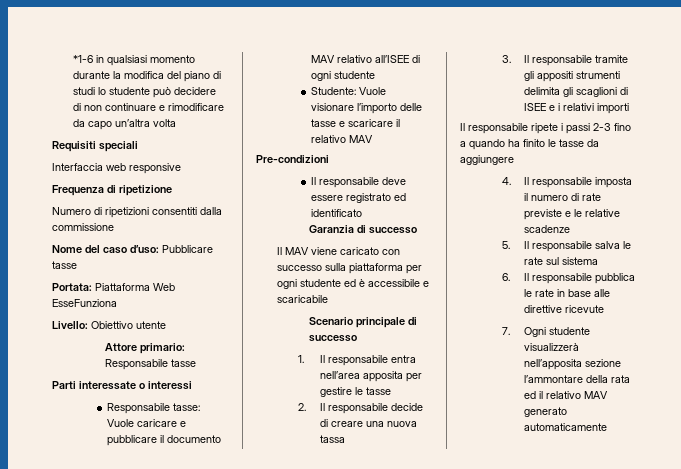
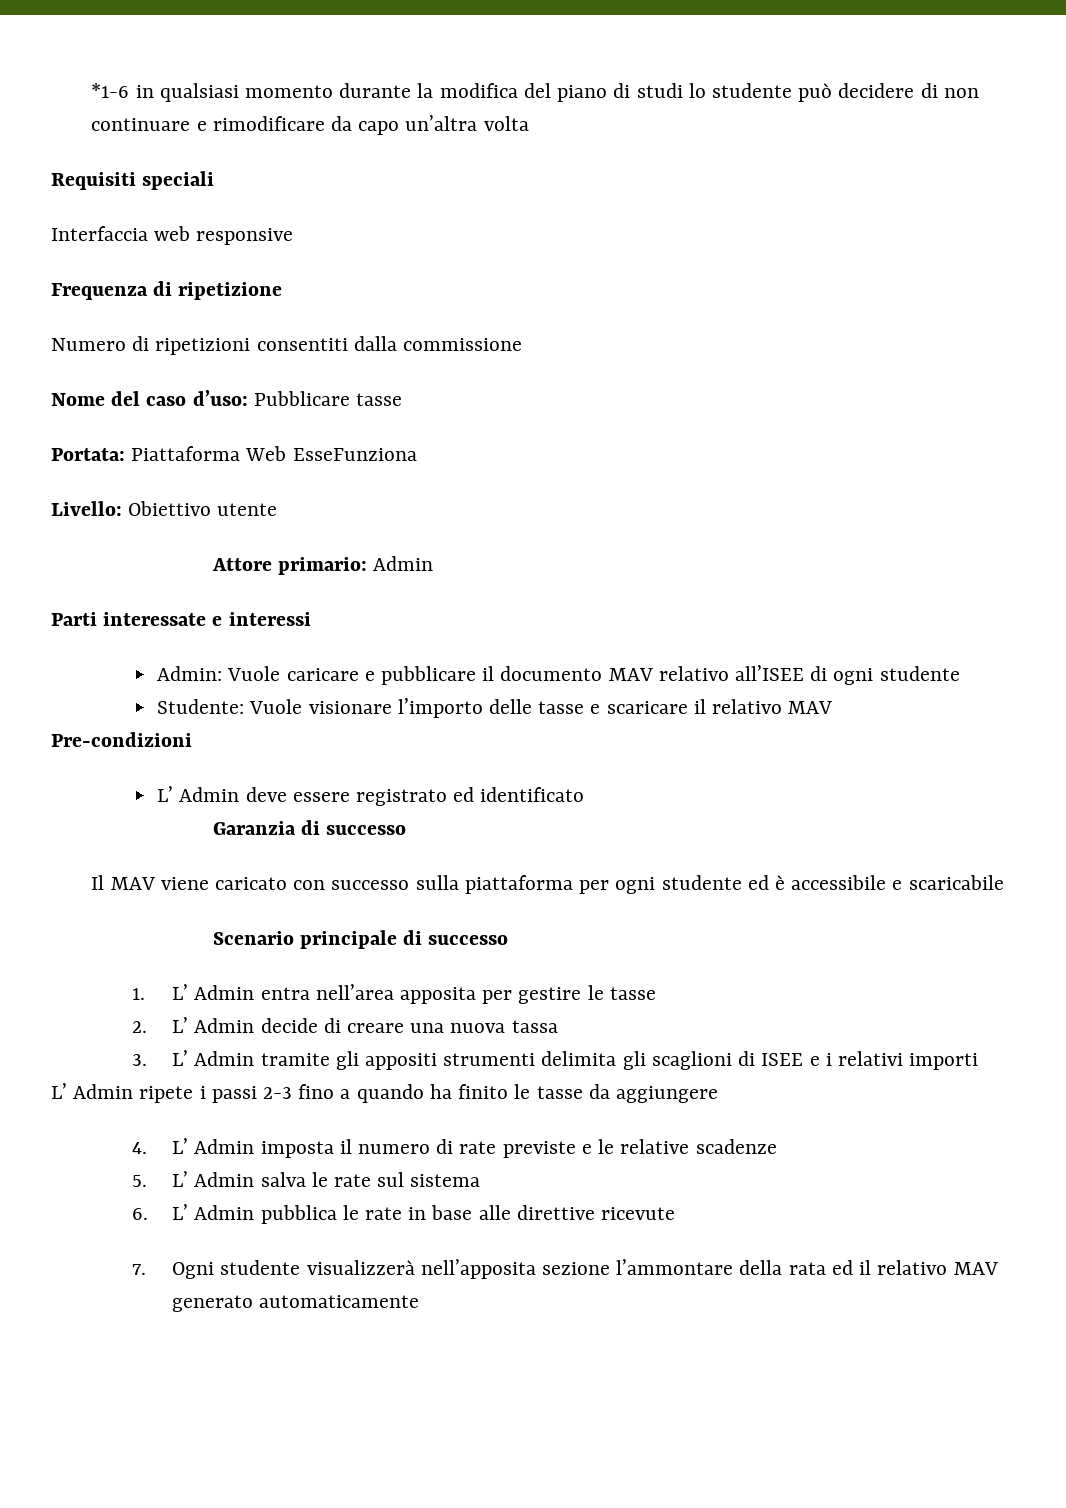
- Attore primario: Responsabile tasse
+ Attore primario: Admin
- Parti interessate o interessi
+ Parti interessate e interessi
- Responsabile tasse: Vuole caricare e pubblicare il documento MAV relativo all’ISEE di ogni studente
+ Admin: Vuole caricare e pubblicare il documento MAV relativo all’ISEE di ogni studente
- Il responsabile deve essere registrato ed identificato
+ L’ Admin deve essere registrato ed identificato
- 1. Il responsabile entra nell’area apposita per gestire le tasse
+ 1. L’ Admin entra nell’area apposita per gestire le tasse
- 2. Il responsabile decide di creare una nuova tassa
+ 2. L’ Admin decide di creare una nuova tassa
- 3. Il responsabile tramite gli appositi strumenti delimita gli scaglioni di ISEE e i relativi importi
+ 3. L’ Admin tramite gli appositi strumenti delimita gli scaglioni di ISEE e i relativi importi
- Il responsabile ripete i passi 2-3 fino a quando ha finito le tasse da aggiungere
+ L’ Admin ripete i passi 2-3 fino a quando ha finito le tasse da aggiungere
- 4. Il responsabile imposta il numero di rate previste e le relative scadenze
+ 4. L’ Admin imposta il numero di rate previste e le relative scadenze
- 5. Il responsabile salva le rate sul sistema
+ 5. L’ Admin salva le rate sul sistema
- 6. Il responsabile pubblica le rate in base alle direttive ricevute
+ 6. L’ Admin pubblica le rate in base alle direttive ricevute

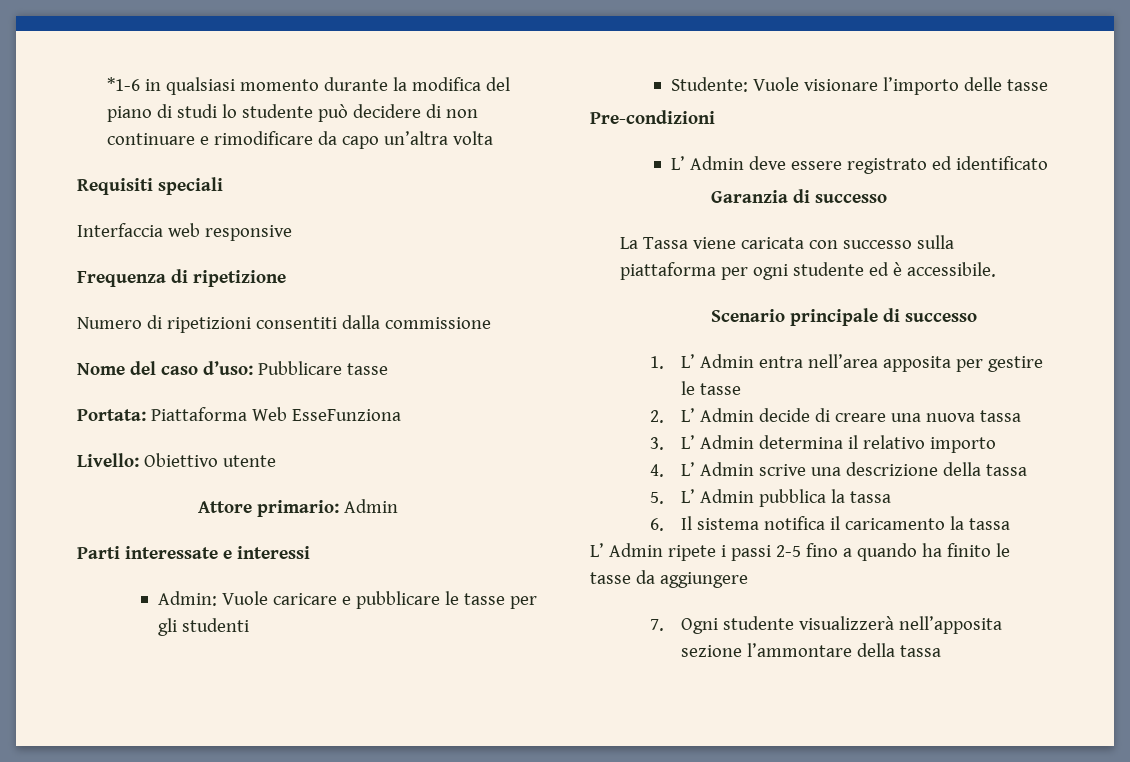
- Admin: Vuole caricare e pubblicare il documento MAV relativo all’ISEE di ogni studente
+ Admin: Vuole caricare e pubblicare le tasse per gli studenti
- Studente: Vuole visionare l’importo delle tasse e scaricare il relativo MAV
+ Studente: Vuole visionare l’importo delle tasse
- Il MAV viene caricato con successo sulla piattaforma per ogni studente ed è accessibile e scaricabile
+ La Tassa viene caricata con successo sulla piattaforma per ogni studente ed è accessibile.
- 3. L’ Admin tramite gli appositi strumenti delimita gli scaglioni di ISEE e i relativi importi
+ 3. L’ Admin determina il relativo importo
+ 4. L’ Admin scrive una descrizione della tassa
+ 5. L’ Admin pubblica la tassa
+ 6. Il sistema notifica il caricamento la tassa
- L’ Admin ripete i passi 2-3 fino a quando ha finito le tasse da aggiungere
+ L’ Admin ripete i passi 2-5 fino a quando ha finito le tasse da aggiungere
- 4. L’ Admin imposta il numero di rate previste e le relative scadenze
- 5. L’ Admin salva le rate sul sistema
- 6. L’ Admin pubblica le rate in base alle direttive ricevute
- 7. Ogni studente visualizzerà nell’apposita sezione l’ammontare della rata ed il relativo MAV generato automaticamente
+ 7. Ogni studente visualizzerà nell’apposita sezione l’ammontare della tassa

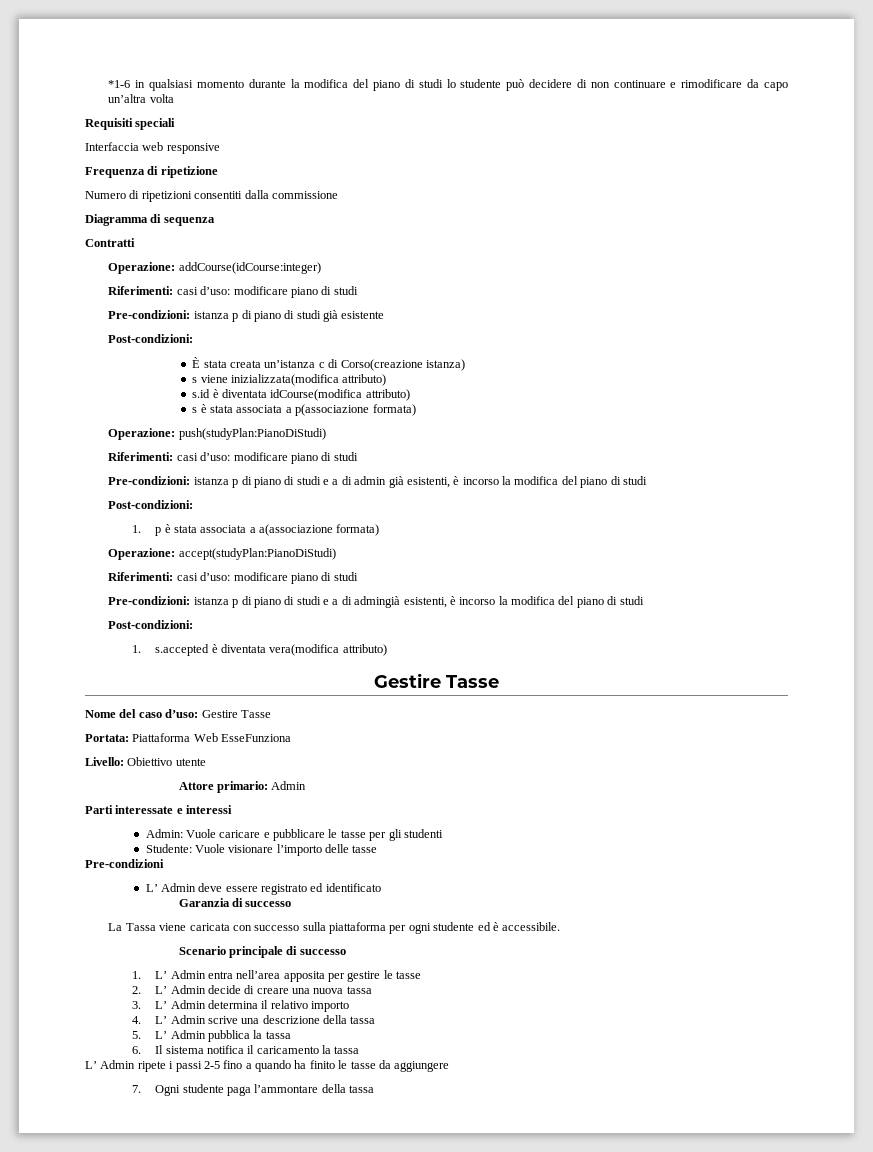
+ Diagramma di sequenza
+ Contratti
+ Operazione: addCourse(idCourse:integer)
+ Riferimenti: casi d’uso: modificare piano di studi
+ Pre-condizioni: istanza p di piano di studi già esistente
+ Post-condizioni:
+ È stata creata un’istanza c di Corso(creazione istanza)
+ s viene inizializzata(modifica attributo)
+ s.id è diventata idCourse(modifica attributo)
+ s è stata associata a p(associazione formata)
+ Operazione: push(studyPlan:PianoDiStudi)
+ Riferimenti: casi d’uso: modificare piano di studi
+ Pre-condizioni: istanza p di piano di studi e a di admin già esistenti, è incorso la modifica del piano di studi
+ Post-condizioni:
+ 1. p è stata associata a a(associazione formata)
+ Operazione: accept(studyPlan:PianoDiStudi)
+ Riferimenti: casi d’uso: modificare piano di studi
+ Pre-condizioni: istanza p di piano di studi e a di admingià esistenti, è incorso la modifica del piano di studi
+ Post-condizioni:
+ 1. s.accepted è diventata vera(modifica attributo)
+ Gestire Tasse
- Nome del caso d’uso: Pubblicare tasse
+ Nome del caso d’uso: Gestire Tasse
- 7. Ogni studente visualizzerà nell’apposita sezione l’ammontare della tassa
+ 7. Ogni studente paga l’ammontare della tassa

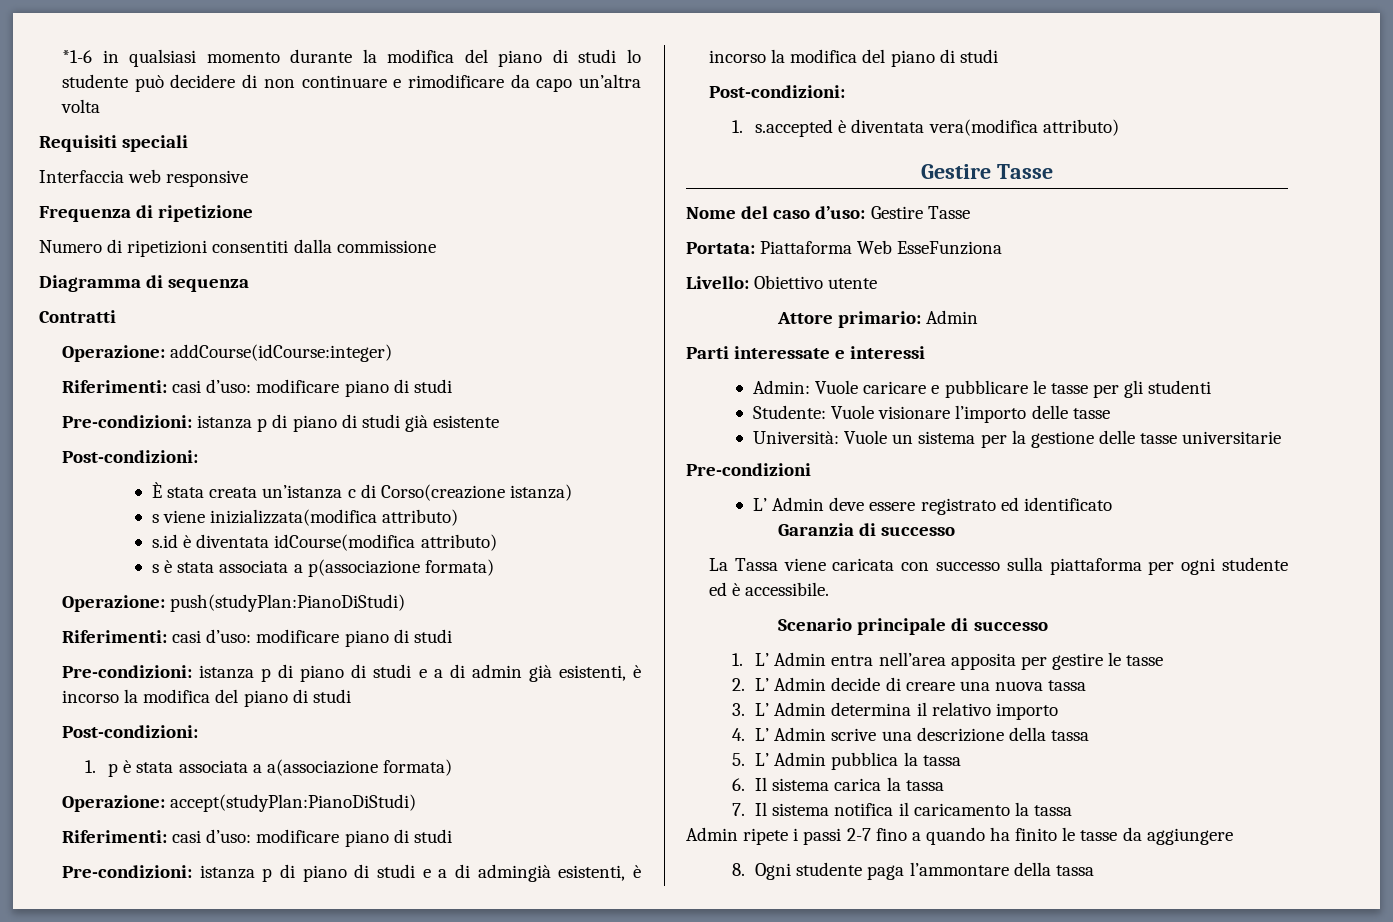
+ Università: Vuole un sistema per la gestione delle tasse universitarie
- 6. Il sistema notifica il caricamento la tassa
+ 6. Il sistema carica la tassa
+ 7. Il sistema notifica il caricamento la tassa
- L’ Admin ripete i passi 2-5 fino a quando ha finito le tasse da aggiungere
+ Admin ripete i passi 2-7 fino a quando ha finito le tasse da aggiungere
- 7. Ogni studente paga l’ammontare della tassa
+ 8. Ogni studente paga l’ammontare della tassa

